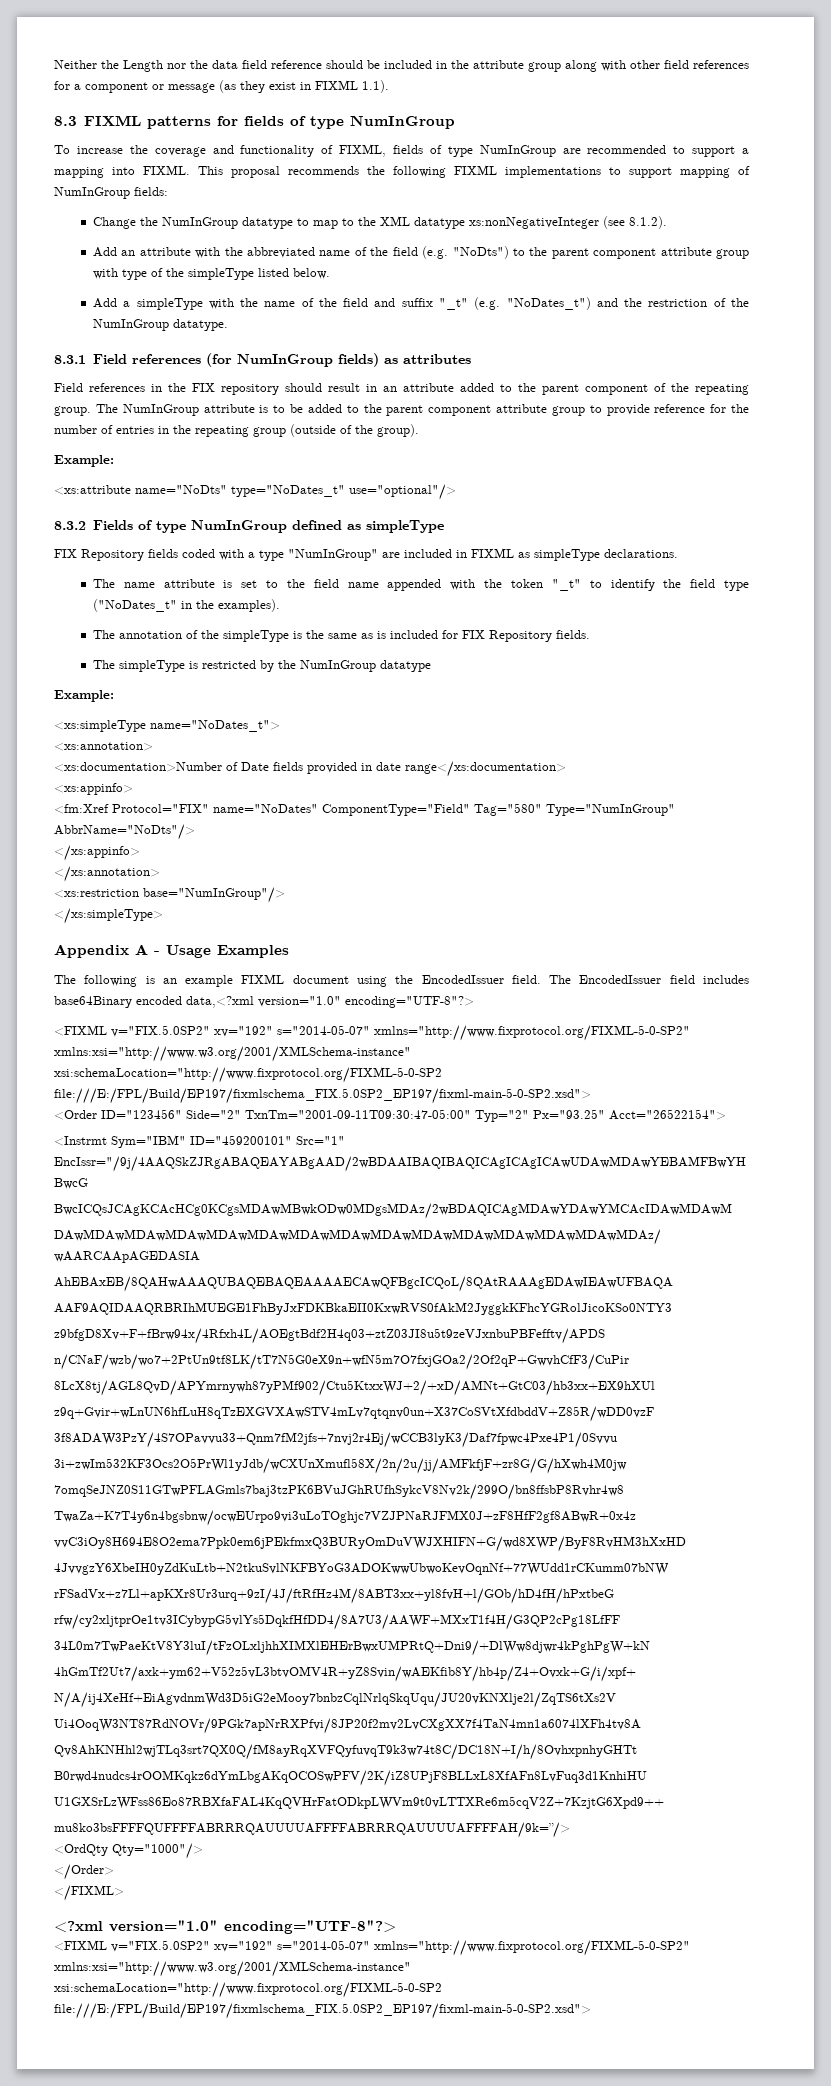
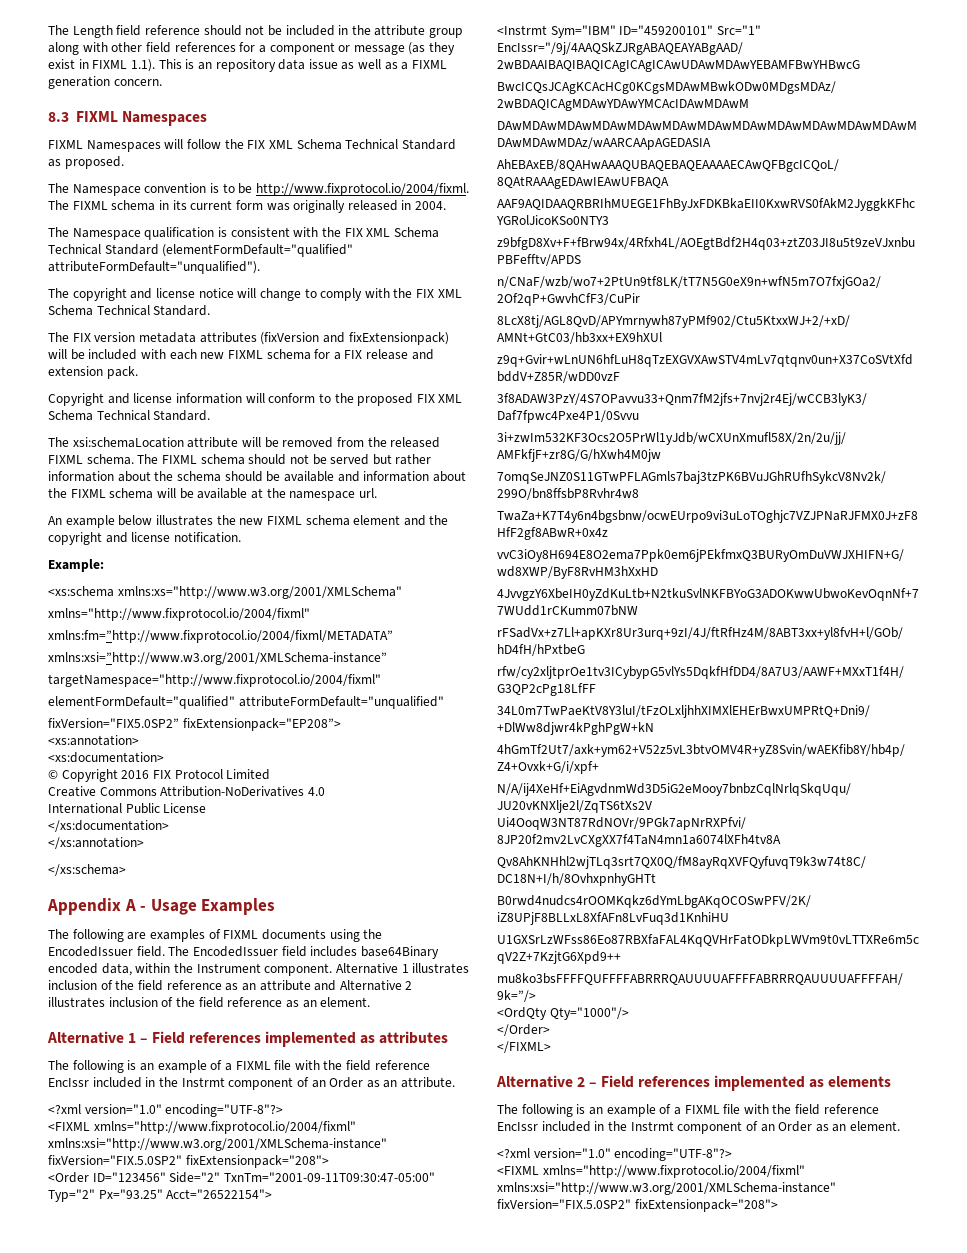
- Neither the Length nor the data field reference should be included in the attribute group along with other field references for a component or message (as they exist in FIXML 1.1).
- 8.3 FIXML patterns for fields of type NumInGroup
- To increase the coverage and functionality of FIXML, fields of type NumInGroup are recommended to support a mapping into FIXML. This proposal recommends the following FIXML implementations to support mapping of NumInGroup fields:
- Change the NumInGroup datatype to map to the XML datatype xs:nonNegativeInteger (see 8.1.2).
- Add an attribute with the abbreviated name of the field (e.g. "NoDts") to the parent component attribute group with type of the simpleType listed below.
- Add a simpleType with the name of the field and suffix "_t" (e.g. "NoDates_t") and the restriction of the NumInGroup datatype.
- 8.3.1 Field references (for NumInGroup fields) as attributes
- Field references in the FIX repository should result in an attribute added to the parent component of the repeating group. The NumInGroup attribute is to be added to the parent component attribute group to provide reference for the number of entries in the repeating group (outside of the group).
+ The Length field reference should not be included in the attribute group along with other field references for a component or message (as they exist in FIXML 1.1). This is an repository data issue as well as a FIXML generation concern.
+ 8.3 FIXML Namespaces
+ FIXML Namespaces will follow the FIX XML Schema Technical Standard as proposed.
+ The Namespace convention is to be http://www.fixprotocol.io/2004/fixml. The FIXML schema in its current form was originally released in 2004.
+ The Namespace qualification is consistent with the FIX XML Schema Technical Standard (elementFormDefault="qualified" attributeFormDefault="unqualified").
+ The copyright and license notice will change to comply with the FIX XML Schema Technical Standard.
+ The FIX version metadata attributes (fixVersion and fixExtensionpack) will be included with each new FIXML schema for a FIX release and extension pack.
+ Copyright and license information will conform to the proposed FIX XML Schema Technical Standard.
+ The xsi:schemaLocation attribute will be removed from the released FIXML schema. The FIXML schema should not be served but rather information about the schema should be available and information about the FIXML schema will be available at the namespace url.
+ An example below illustrates the new FIXML schema element and the copyright and license notification.
  Example:
- <xs:attribute name="NoDts" type="NoDates_t" use="optional"/>
- 8.3.2 Fields of type NumInGroup defined as simpleType
- FIX Repository fields coded with a type "NumInGroup" are included in FIXML as simpleType declarations.
- The name attribute is set to the field name appended with the token "_t" to identify the field type ("NoDates_t" in the examples).
- The annotation of the simpleType is the same as is included for FIX Repository fields.
- The simpleType is restricted by the NumInGroup datatype
- Example:
- <xs:simpleType name="NoDates_t">
+ <xs:schema xmlns:xs="http://www.w3.org/2001/XMLSchema"
+ xmlns="http://www.fixprotocol.io/2004/fixml"
+ xmlns:fm=”http://www.fixprotocol.io/2004/fixml/METADATA”
+ xmlns:xsi=”http://www.w3.org/2001/XMLSchema-instance”
+ targetNamespace="http://www.fixprotocol.io/2004/fixml"
+ elementFormDefault="qualified" attributeFormDefault="unqualified"
+ fixVersion="FIX5.0SP2” fixExtensionpack="EP208”>
  <xs:annotation>
- <xs:documentation>Number of Date fields provided in date range</xs:documentation>
- <xs:appinfo>
- <fm:Xref Protocol="FIX" name="NoDates" ComponentType="Field" Tag="580" Type="NumInGroup" AbbrName="NoDts"/>
- </xs:appinfo>
+ <xs:documentation>
+ © Copyright 2016 FIX Protocol Limited
+ Creative Commons Attribution-NoDerivatives 4.0
+ International Public License
+ </xs:documentation>
  </xs:annotation>
- <xs:restriction base="NumInGroup"/>
- </xs:simpleType>
+ </xs:schema>
- The following is an example FIXML document using the EncodedIssuer field.
+ The following are examples of FIXML documents using the EncodedIssuer field.
- The EncodedIssuer field includes base64Binary encoded data,<?xml version="1.0" encoding="UTF-8"?>
- <FIXML v="FIX.5.0SP2" xv="192" s="2014-05-07" xmlns="http://www.fixprotocol.org/FIXML-5-0-SP2" xmlns:xsi="http://www.w3.org/2001/XMLSchema-instance" xsi:schemaLocation="http://www.fixprotocol.org/FIXML-5-0-SP2 file:///E:/FPL/Build/EP197/fixmlschema_FIX.5.0SP2_EP197/fixml-main-5-0-SP2.xsd">
+ The EncodedIssuer field includes base64Binary encoded data, within the Instrument component. Alternative 1 illustrates inclusion of the field reference as an attribute and Alternative 2 illustrates inclusion of the field reference as an element.
+ Alternative 1 – Field references implemented as attributes
+ The following is an example of a FIXML file with the field reference EncIssr included in the Instrmt component of an Order as an attribute.
+ <?xml version="1.0" encoding="UTF-8"?>
+ <FIXML xmlns="http://www.fixprotocol.io/2004/fixml" xmlns:xsi="http://www.w3.org/2001/XMLSchema-instance" fixVersion="FIX.5.0SP2" fixExtensionpack="208">
+ Alternative 2 – Field references implemented as elements
+ The following is an example of a FIXML file with the field reference EncIssr included in the Instrmt component of an Order as an element.
  <?xml version="1.0" encoding="UTF-8"?>
- <FIXML v="FIX.5.0SP2" xv="192" s="2014-05-07" xmlns="http://www.fixprotocol.org/FIXML-5-0-SP2" xmlns:xsi="http://www.w3.org/2001/XMLSchema-instance" xsi:schemaLocation="http://www.fixprotocol.org/FIXML-5-0-SP2 file:///E:/FPL/Build/EP197/fixmlschema_FIX.5.0SP2_EP197/fixml-main-5-0-SP2.xsd">
+ <FIXML xmlns="http://www.fixprotocol.io/2004/fixml" xmlns:xsi="http://www.w3.org/2001/XMLSchema-instance" fixVersion="FIX.5.0SP2" fixExtensionpack="208">

